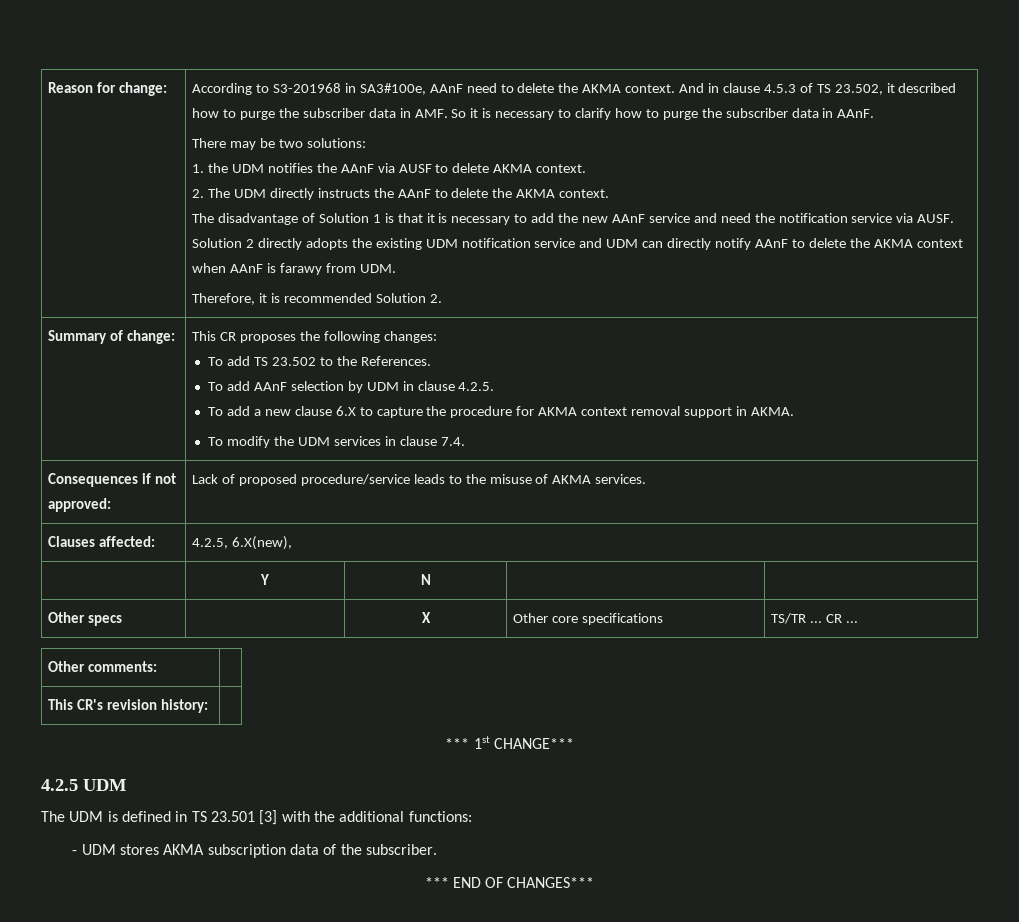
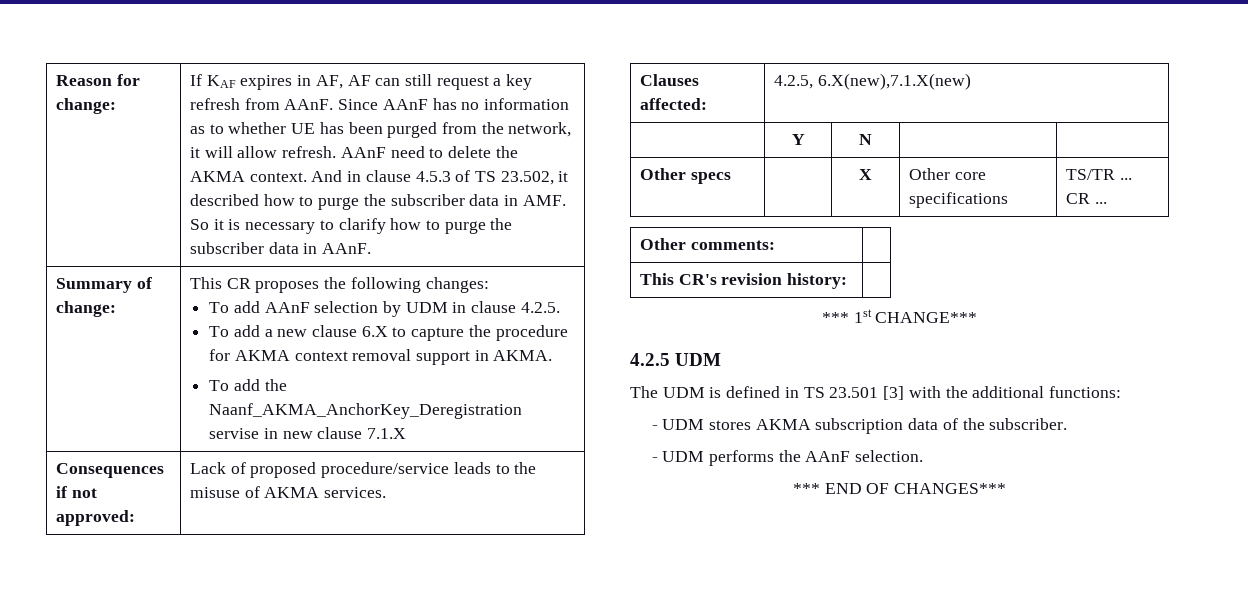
- According to S3-201968 in SA3#100e, AAnF need to delete the AKMA context.
+ If KAF expires in AF, AF can still request a key refresh from AAnF. Since AAnF has no information as to whether UE has been purged from the network, it will allow refresh. AAnF need to delete the AKMA context.
- There may be two solutions:
- 1. the UDM notifies the AAnF via AUSF to delete AKMA context.
- 2. The UDM directly instructs the AAnF to delete the AKMA context.
- The disadvantage of Solution 1 is that it is necessary to add the new AAnF service and need the notification service via AUSF. Solution 2 directly adopts the existing UDM notification service and UDM can directly notify AAnF to delete the AKMA context when AAnF is farawy from UDM.
- Therefore, it is recommended Solution 2.
- To add TS 23.502 to the References.
- To modify the UDM services in clause 7.4.
+ To add the Naanf_AKMA_AnchorKey_Deregistration servise in new clause 7.1.X
- Clauses affected: | 4.2.5, 6.X(new),
+ Clauses affected: | 4.2.5, 6.X(new),7.1.X(new)
+ - UDM performs the AAnF selection.

